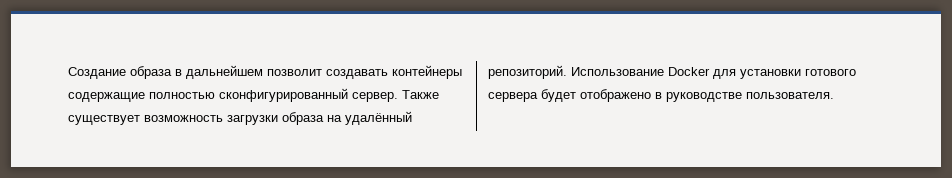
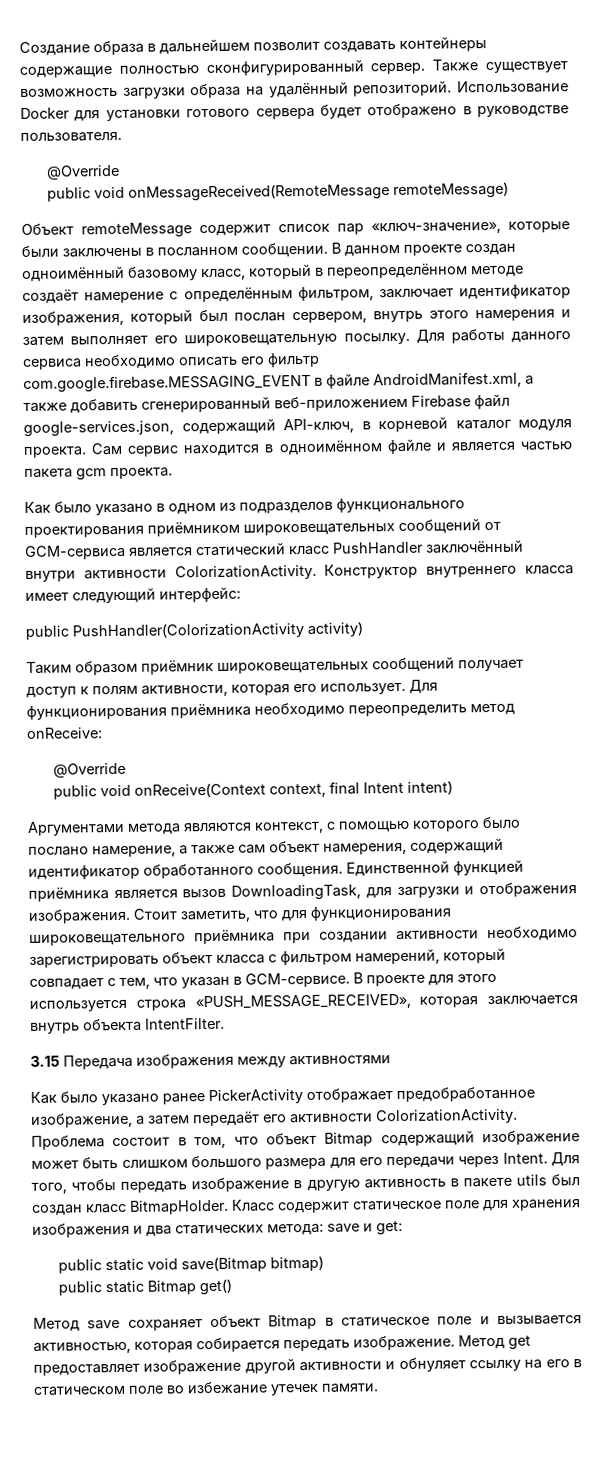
  Использование Docker для установки готового сервера будет отображено в руководстве пользователя.
+ @Override
+ public void onMessageReceived(RemoteMessage remoteMessage)
+ Объект remoteMessage содержит список пар «ключ-значение», которые были заключены в посланном сообщении. В данном проекте создан одноимённый базовому класс, который в переопределённом методе создаёт намерение с определённым фильтром, заключает идентификатор изображения, который был послан сервером, внутрь этого намерения и затем выполняет его широковещательную посылку. Для работы данного сервиса необходимо описать его фильтр com.google.firebase.MESSAGING_EVENT в файле AndroidManifest.xml, а также добавить сгенерированный веб-приложением Firebase файл google-services.json, содержащий API-ключ, в корневой каталог модуля проекта. Сам сервис находится в одноимённом файле и является частью пакета gcm проекта.
+ Как было указано в одном из подразделов функционального проектирования приёмником широковещательных сообщений от GCM-сервиса является статический класс PushHandler заключённый внутри активности ColorizationActivity. Конструктор внутреннего класса имеет следующий интерфейс:
+ public PushHandler(ColorizationActivity activity)
+ Таким образом приёмник широковещательных сообщений получает доступ к полям активности, которая его использует. Для функционирования приёмника необходимо переопределить метод onReceive:
+ @Override
+ public void onReceive(Context context, final Intent intent)
+ Аргументами метода являются контекст, с помощью которого было послано намерение, а также сам объект намерения, содержащий идентификатор обработанного сообщения. Единственной функцией приёмника является вызов DownloadingTask, для загрузки и отображения изображения. Стоит заметить, что для функционирования широковещательного приёмника при создании активности необходимо зарегистрировать объект класса с фильтром намерений, который совпадает с тем, что указан в GCM-сервисе. В проекте для этого используется строка «PUSH_MESSAGE_RECEIVED», которая заключается внутрь объекта IntentFilter.
+ 3.15 Передача изображения между активностями
+ Как было указано ранее PickerActivity отображает предобработанное изображение, а затем передаёт его активности ColorizationActivity. Проблема состоит в том, что объект Bitmap содержащий изображение может быть слишком большого размера для его передачи через Intent. Для того, чтобы передать изображение в другую активность в пакете utils был создан класс BitmapHolder. Класс содержит статическое поле для хранения изображения и два статических метода: save и get:
+ public static void save(Bitmap bitmap)
+ public static Bitmap get()
+ Метод save сохраняет объект Bitmap в статическое поле и вызывается активностью, которая собирается передать изображение. Метод get предоставляет изображение другой активности и обнуляет ссылку на его в статическом поле во избежание утечек памяти.

